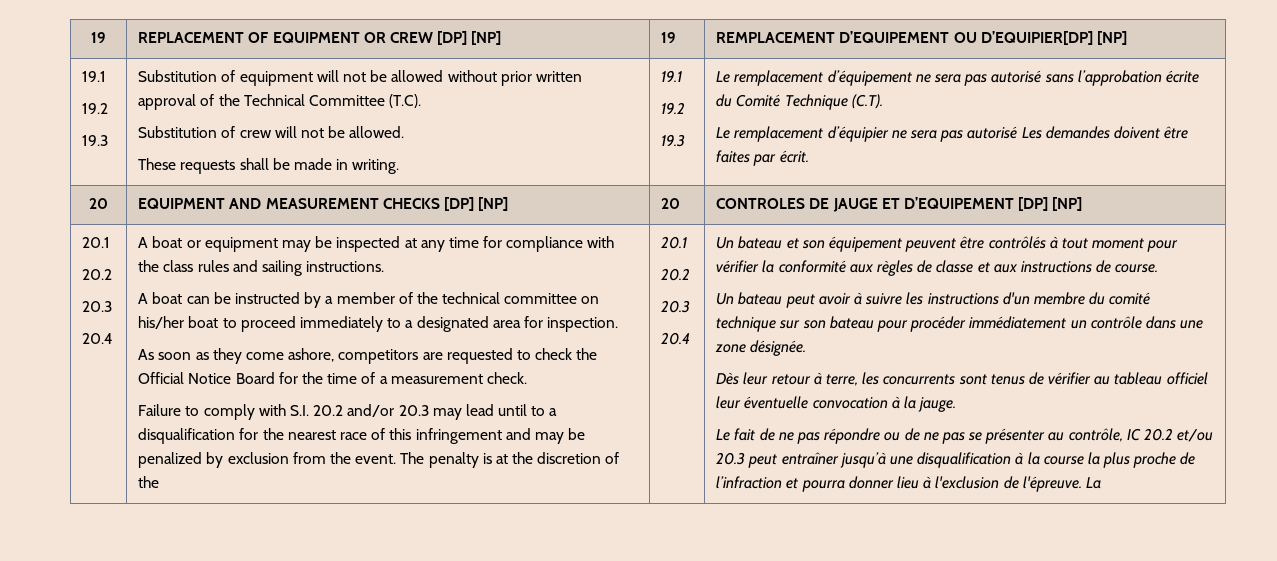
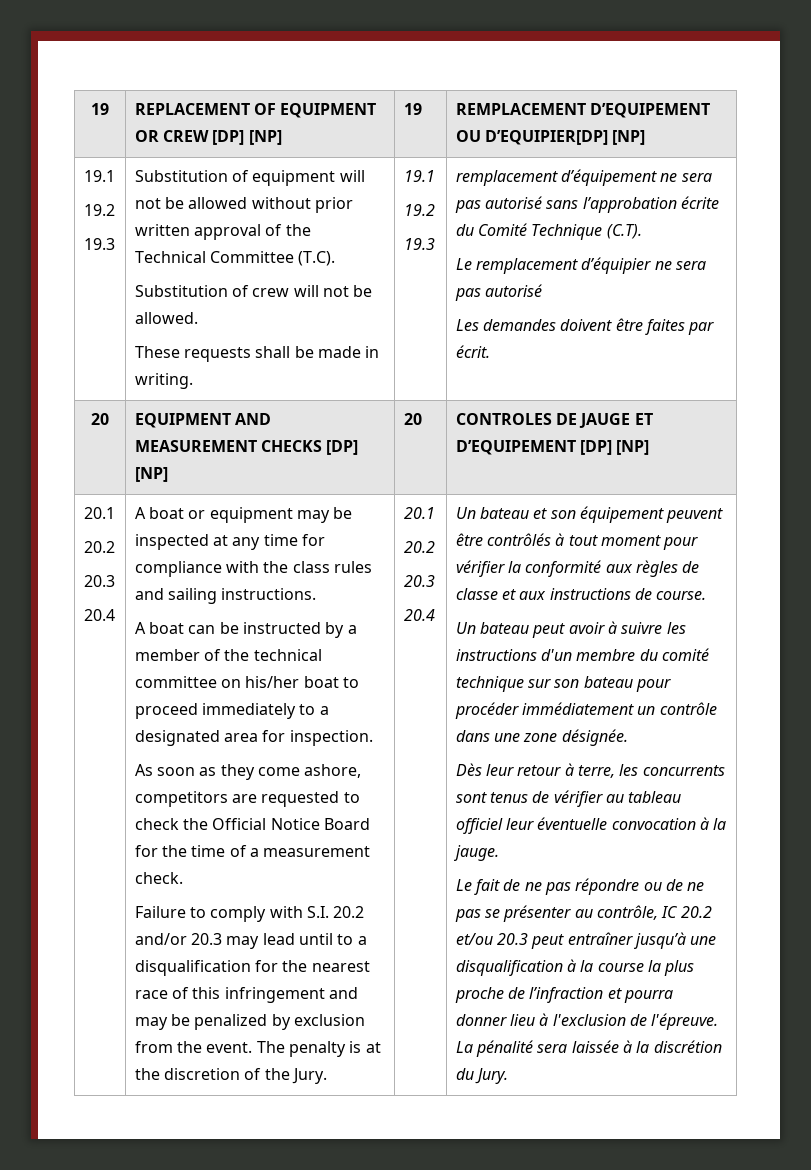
- Le remplacement d’équipement ne sera pas autorisé sans l’approbation écrite du Comité Technique (C.T).
+ remplacement d’équipement ne sera pas autorisé sans l’approbation écrite du Comité Technique (C.T).
- Le remplacement d’équipier ne sera pas autorisé Les demandes doivent être faites par écrit.
+ Le remplacement d’équipier ne sera pas autorisé
+ Les demandes doivent être faites par écrit.
- The penalty is at the discretion of the
+ The penalty is at the discretion of the Jury.
- La
+ La pénalité sera laissée à la discrétion du Jury.

